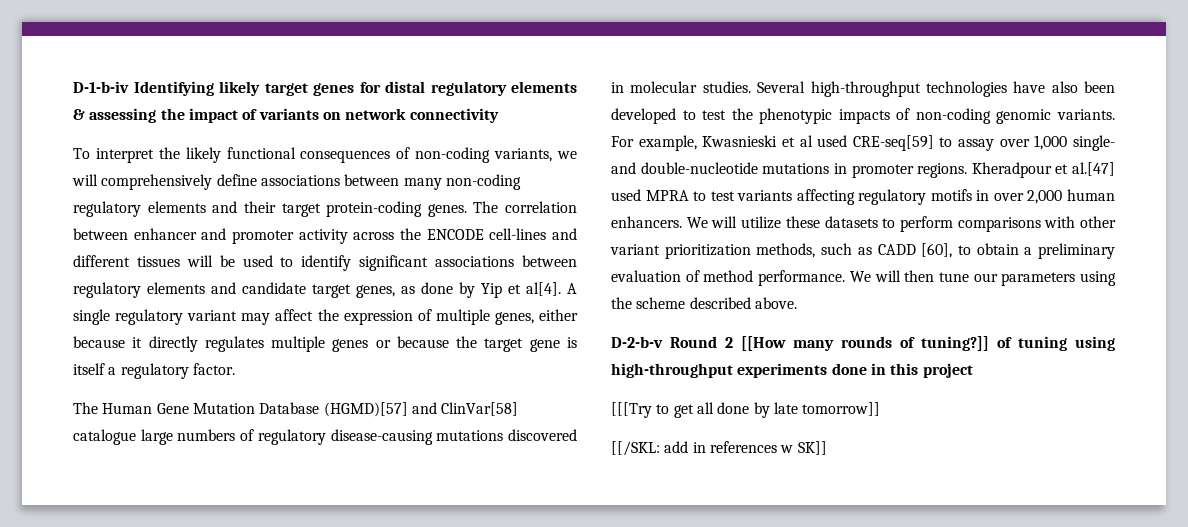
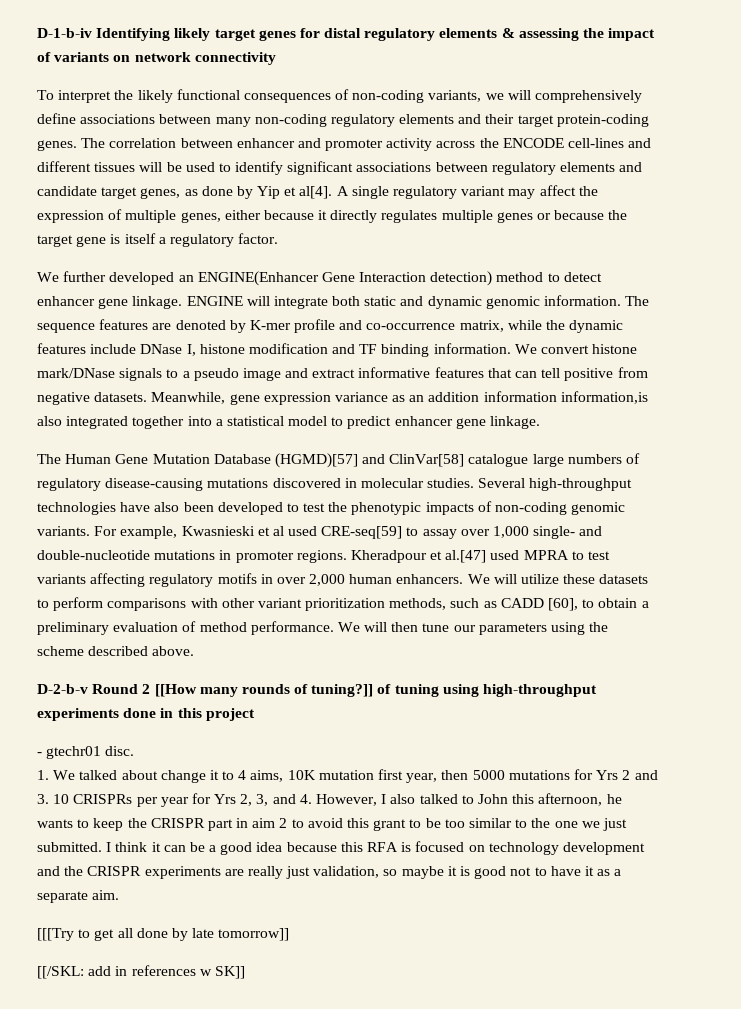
+ We further developed an ENGINE(Enhancer Gene Interaction detection) method to detect enhancer gene linkage. ENGINE will integrate both static and dynamic genomic information. The sequence features are denoted by K-mer profile and co-occurrence matrix, while the dynamic features include DNase I, histone modification and TF binding information. We convert histone mark/DNase signals to a pseudo image and extract informative features that can tell positive from negative datasets. Meanwhile, gene expression variance as an addition information information,is also integrated together into a statistical model to predict enhancer gene linkage.
+ - gtechr01 disc.
+ 1. We talked about change it to 4 aims, 10K mutation first year, then 5000 mutations for Yrs 2 and 3. 10 CRISPRs per year for Yrs 2, 3, and 4. However, I also talked to John this afternoon, he wants to keep the CRISPR part in aim 2 to avoid this grant to be too similar to the one we just submitted. I think it can be a good idea because this RFA is focused on technology development and the CRISPR experiments are really just validation, so maybe it is good not to have it as a separate aim.

